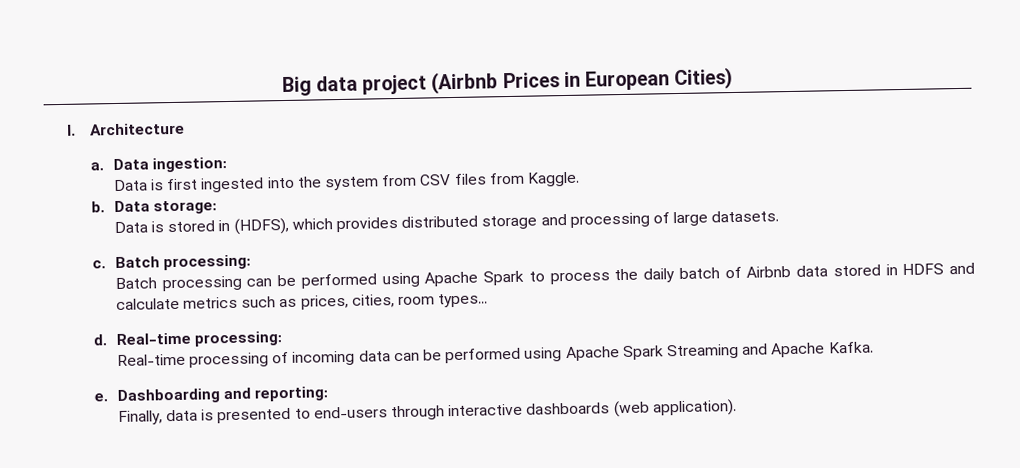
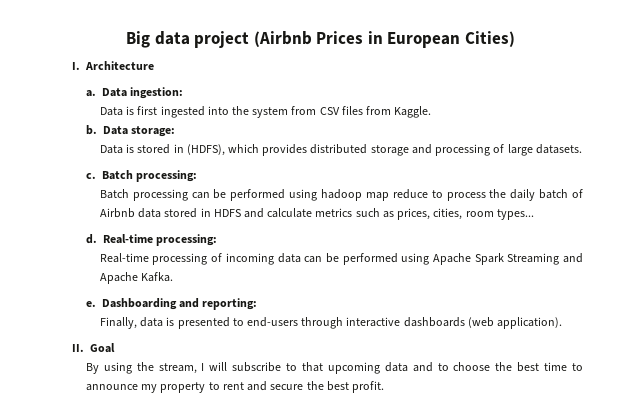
- Batch processing can be performed using Apache Spark to process the daily batch of Airbnb data stored in HDFS and calculate metrics such as prices, cities, room types...
+ Batch processing can be performed using hadoop map reduce to process the daily batch of Airbnb data stored in HDFS and calculate metrics such as prices, cities, room types...
+ II. Goal
+ By using the stream, I will subscribe to that upcoming data and to choose the best time to announce my property to rent and secure the best profit.

